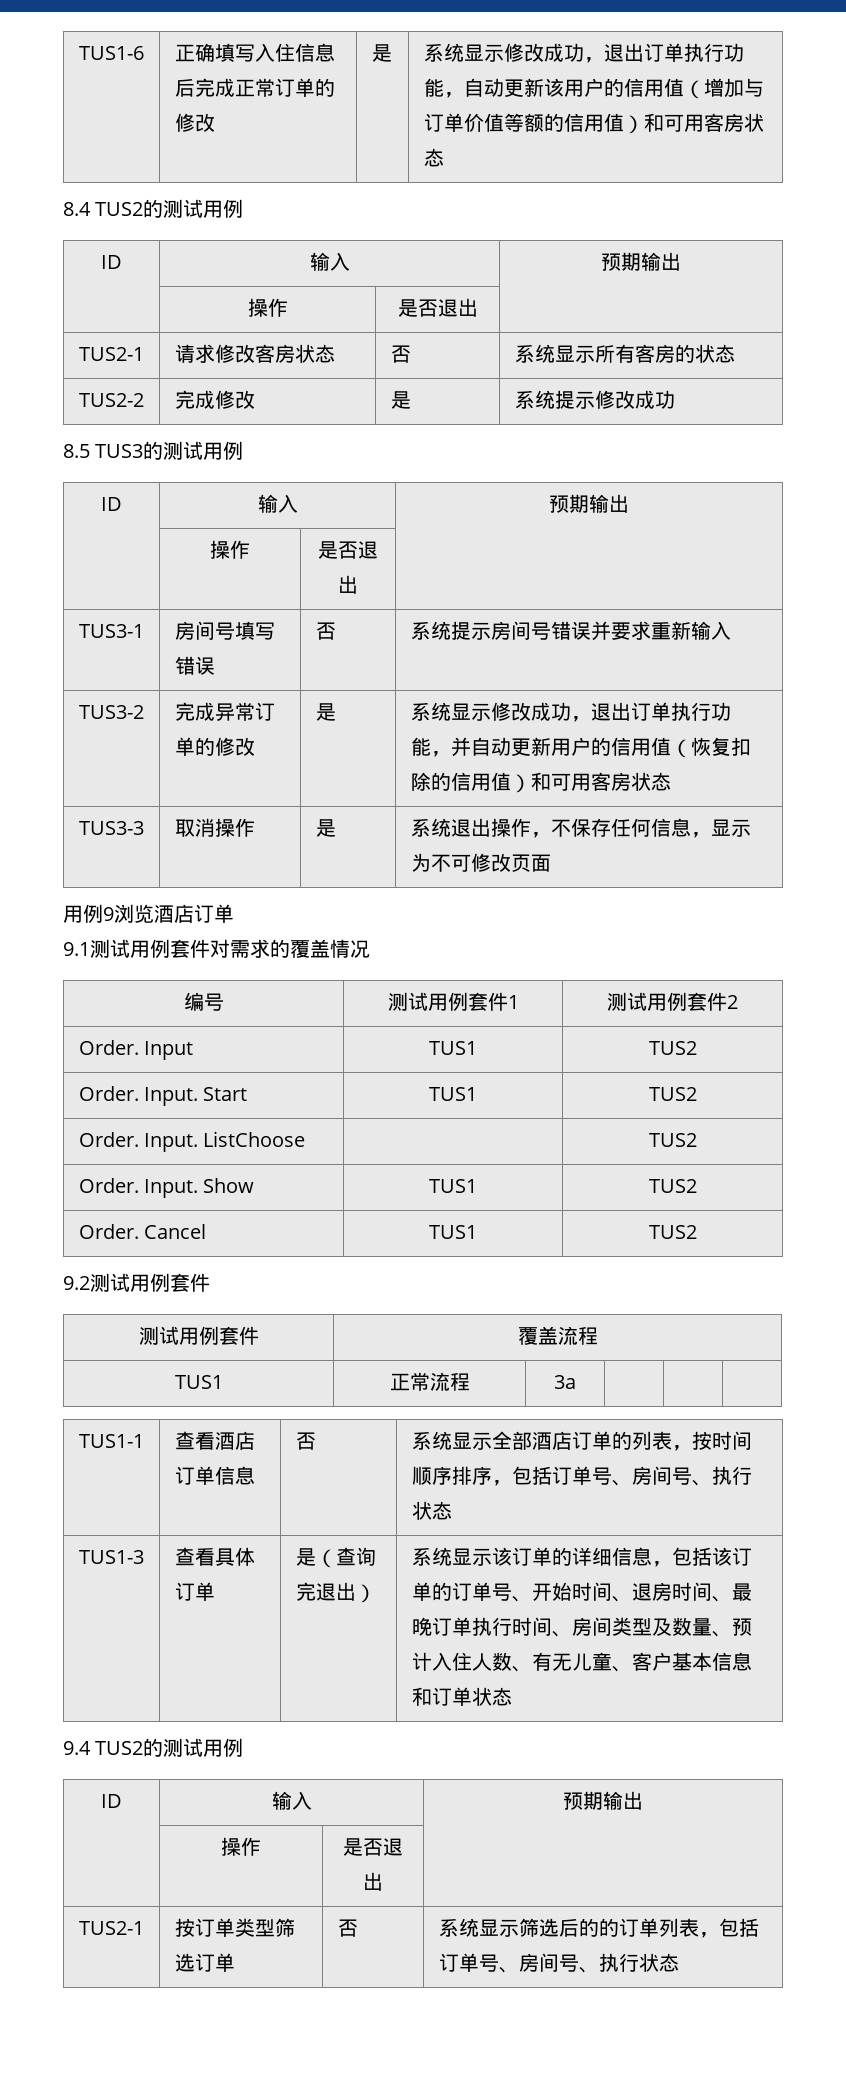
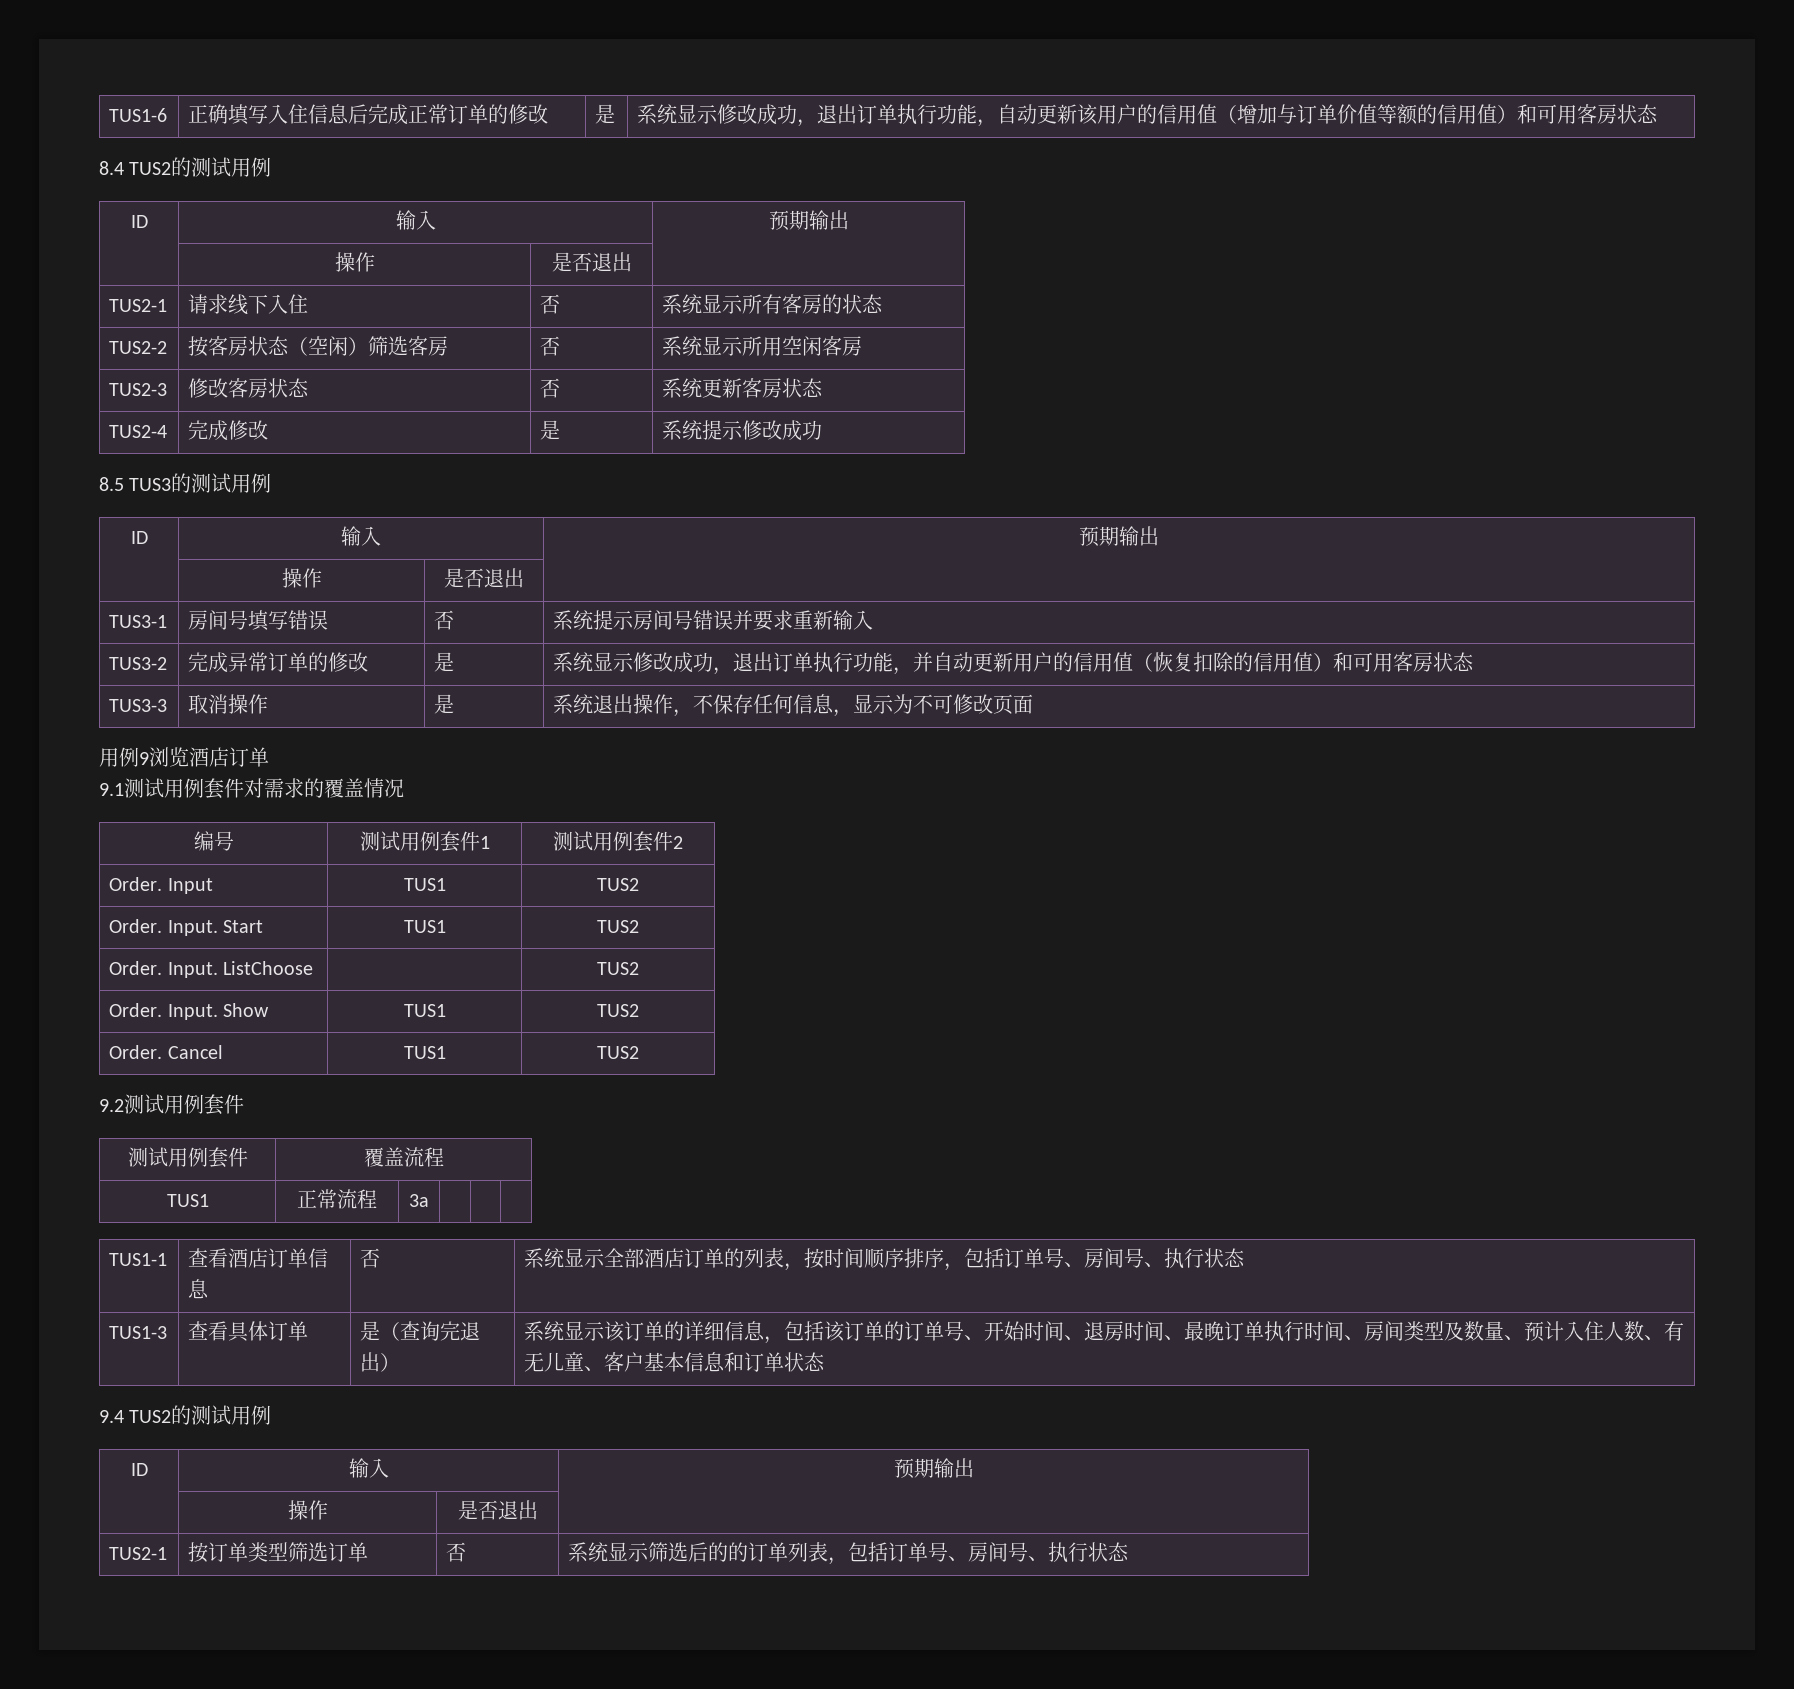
- TUS2-1 | 请求修改客房状态 | 否 | 系统显示所有客房的状态
+ TUS2-1 | 请求线下入住 | 否 | 系统显示所有客房的状态
- TUS2-2 | 完成修改 | 是 | 系统提示修改成功
+ TUS2-2 | 按客房状态（空闲）筛选客房 | 否 | 系统显示所用空闲客房
+ TUS2-3 | 修改客房状态 | 否 | 系统更新客房状态
+ TUS2-4 | 完成修改 | 是 | 系统提示修改成功

